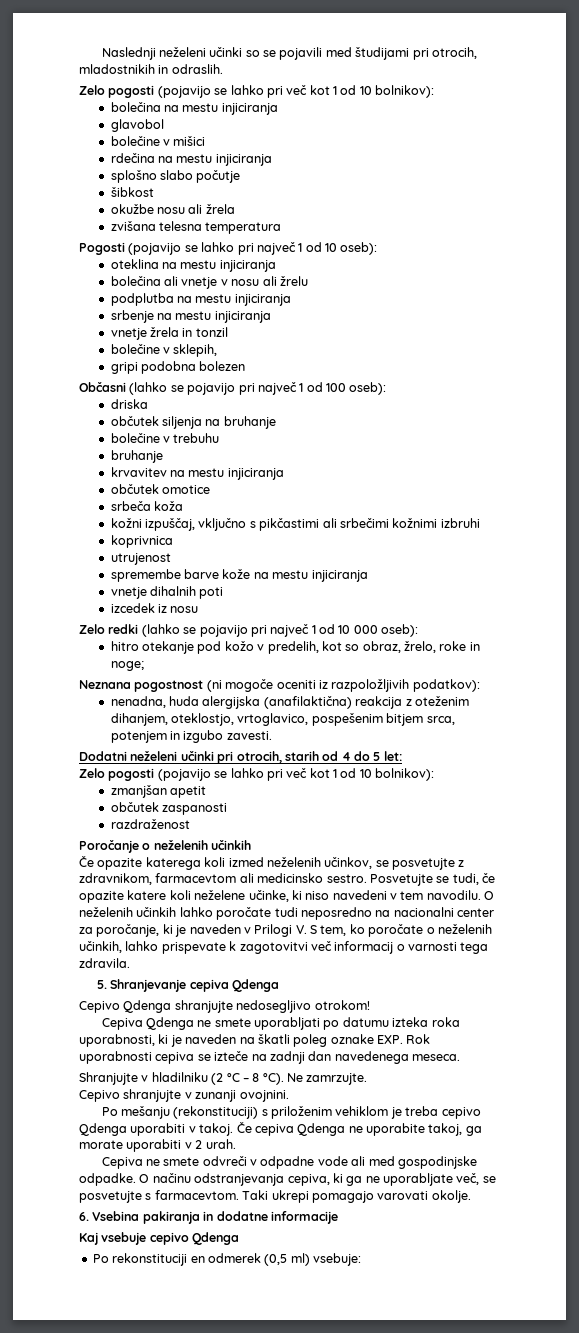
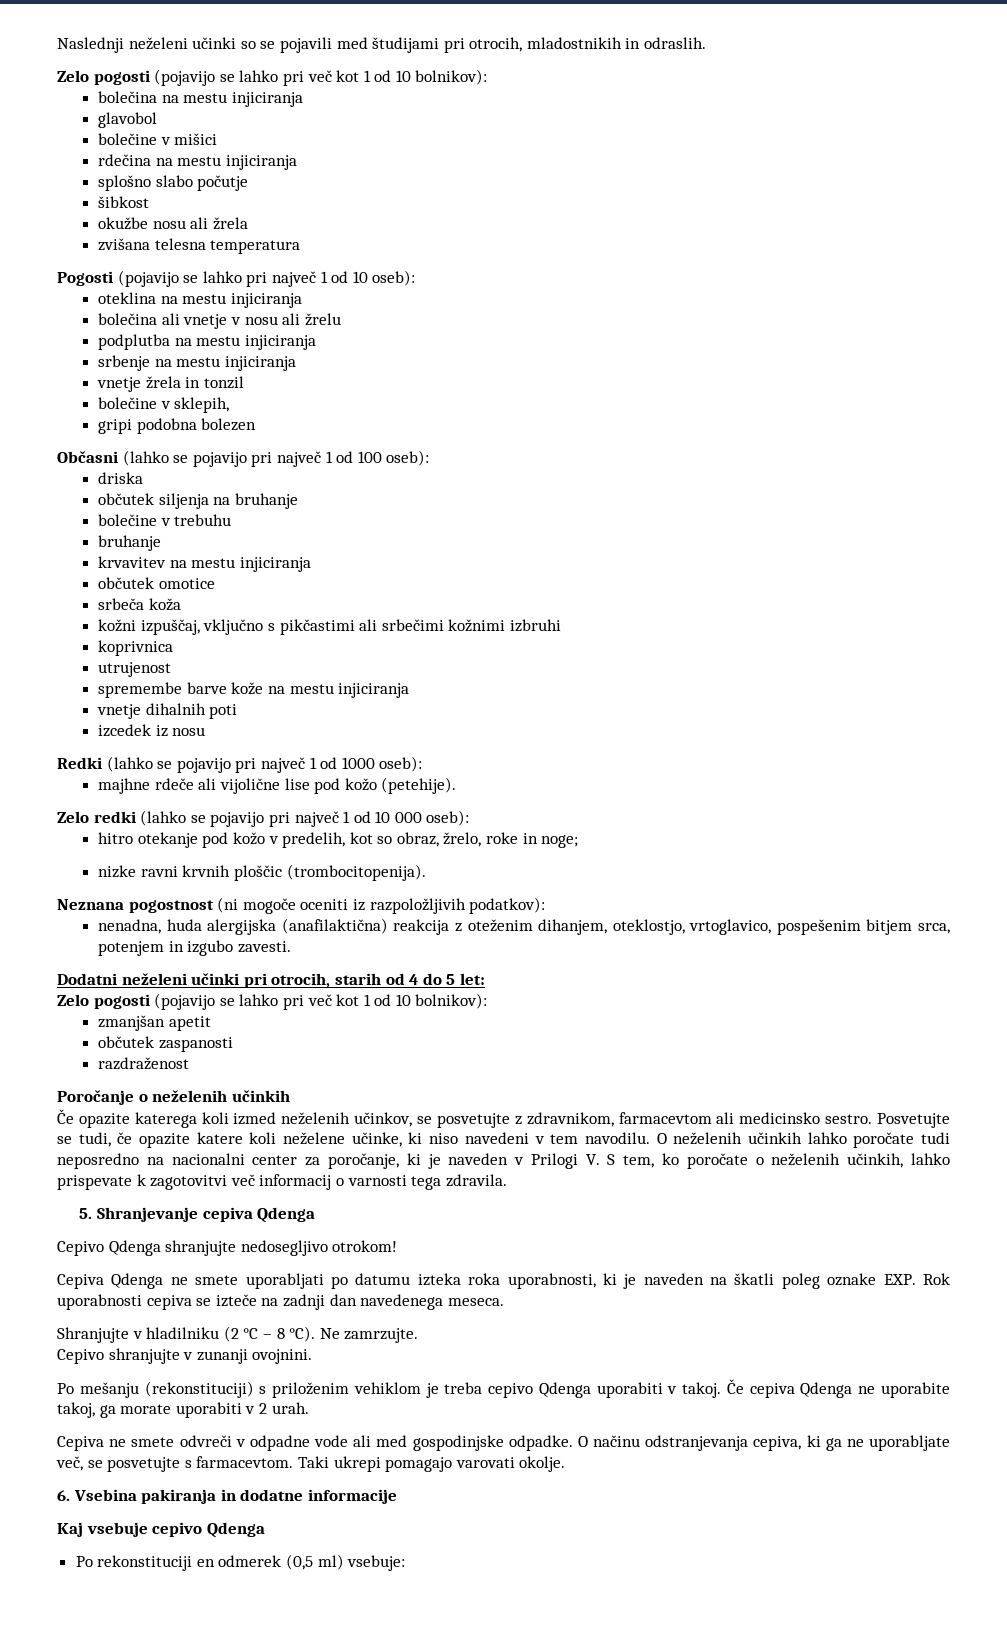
+ Redki (lahko se pojavijo pri največ 1 od 1000 oseb):
+ majhne rdeče ali vijolične lise pod kožo (petehije).
+ nizke ravni krvnih ploščic (trombocitopenija).

